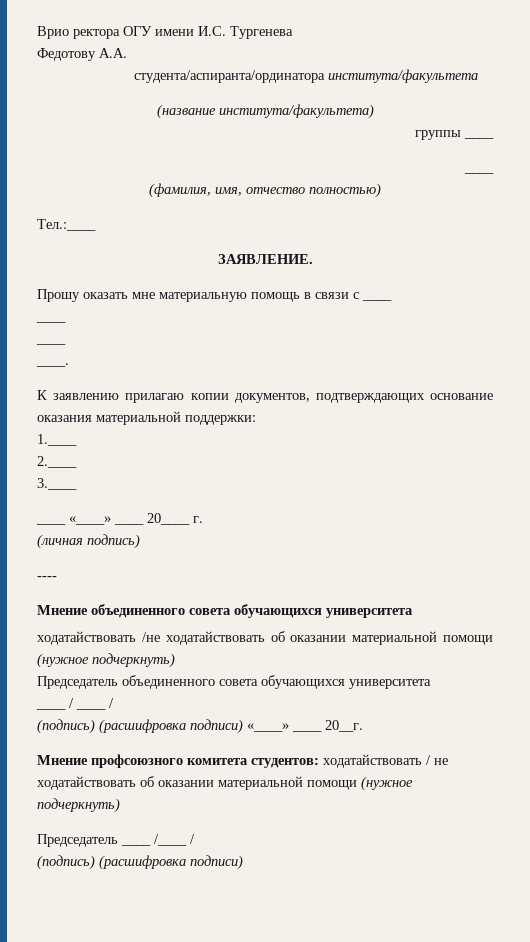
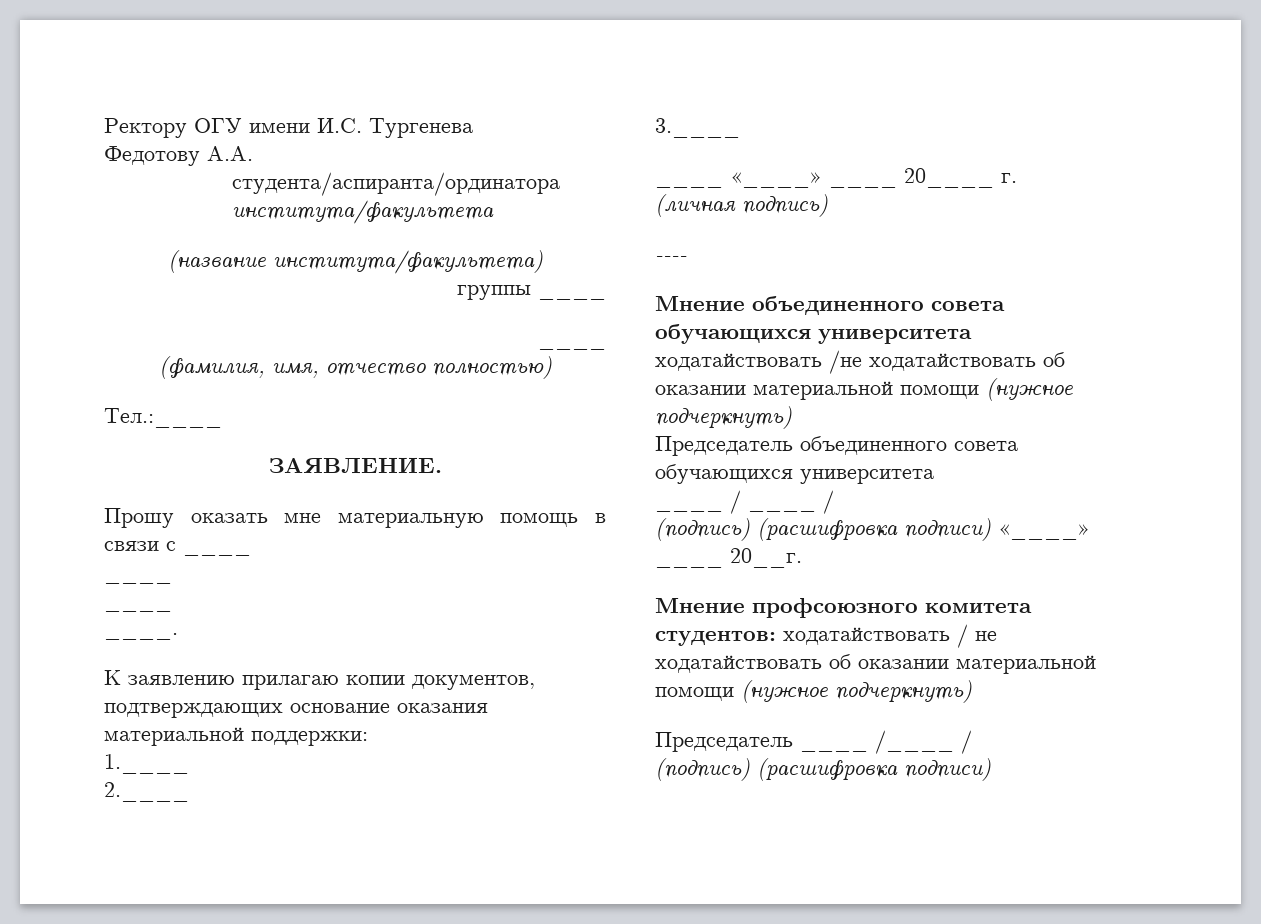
- Врио ректора ОГУ имени И.С. Тургенева
+ Ректору ОГУ имени И.С. Тургенева

